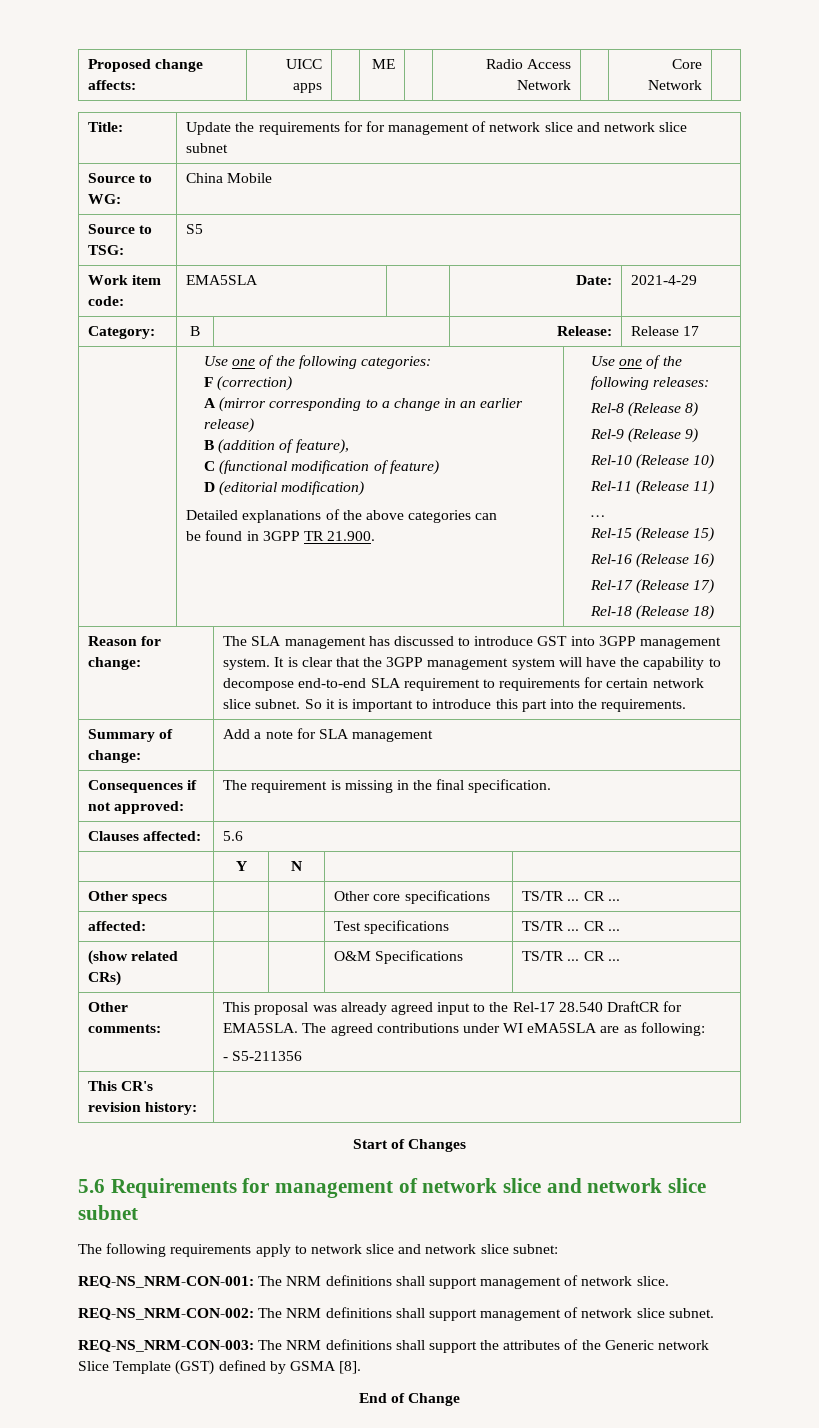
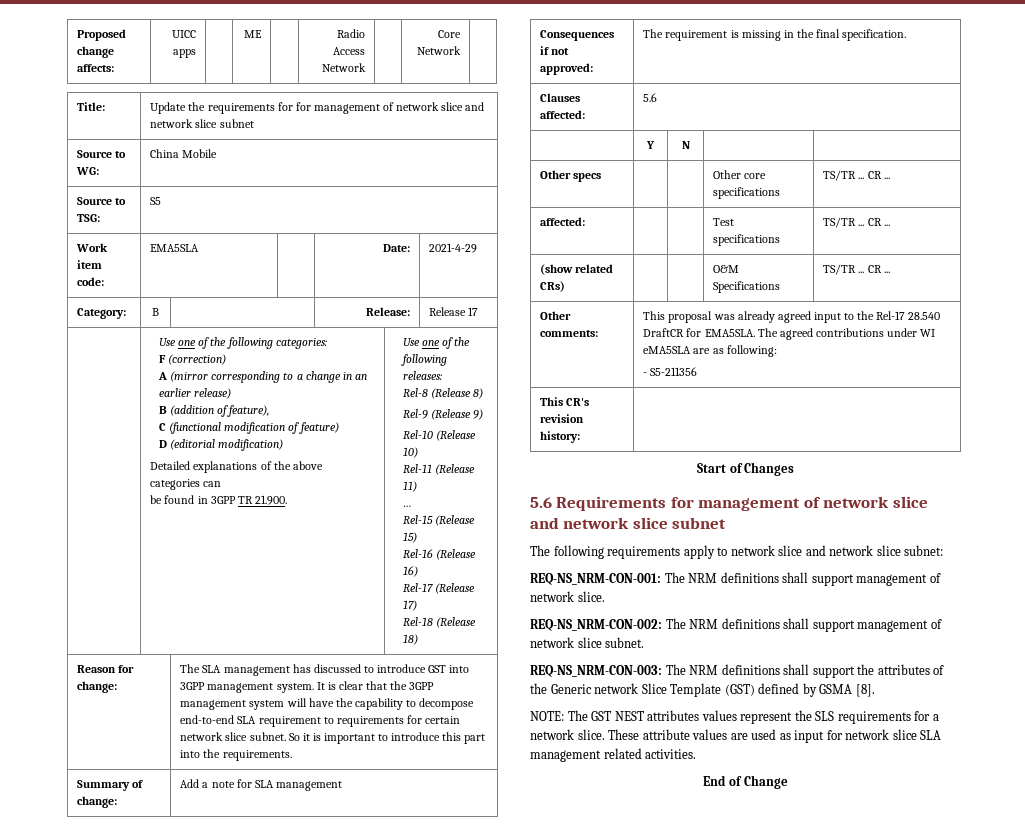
+ NOTE: The GST NEST attributes values represent the SLS requirements for a network slice. These attribute values are used as input for network slice SLA management related activities.

